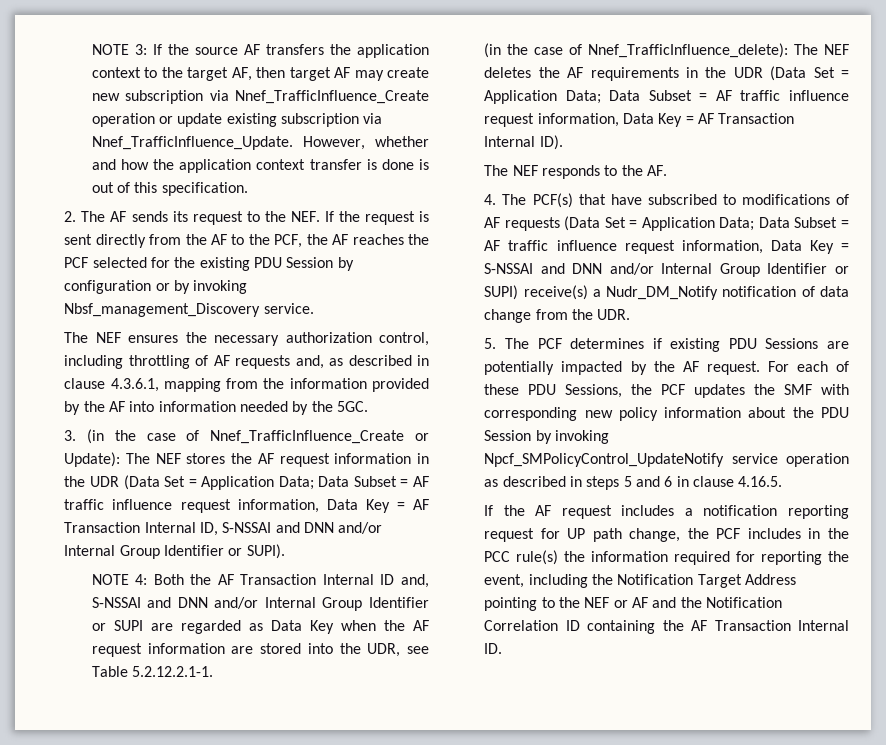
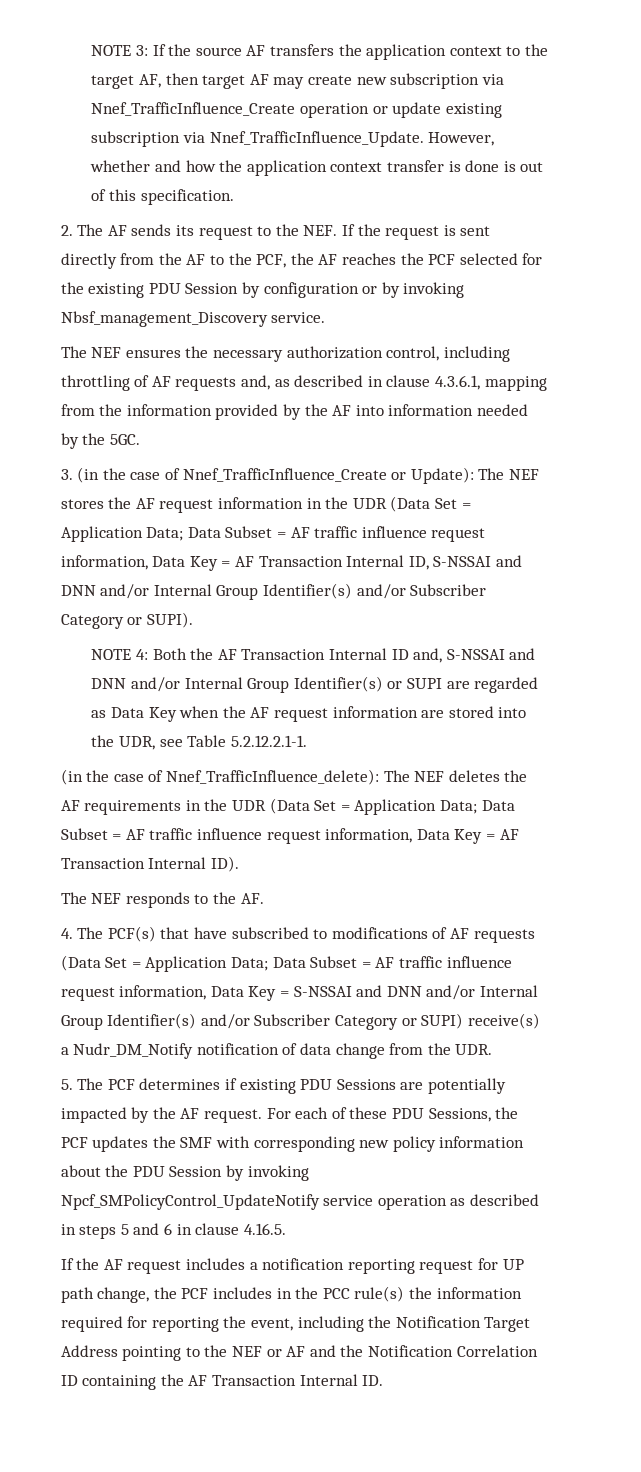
- 3. (in the case of Nnef_TrafficInfluence_Create or Update): The NEF stores the AF request information in the UDR (Data Set = Application Data; Data Subset = AF traffic influence request information, Data Key = AF Transaction Internal ID, S-NSSAI and DNN and/or Internal Group Identifier or SUPI).
+ 3. (in the case of Nnef_TrafficInfluence_Create or Update): The NEF stores the AF request information in the UDR (Data Set = Application Data; Data Subset = AF traffic influence request information, Data Key = AF Transaction Internal ID, S-NSSAI and DNN and/or Internal Group Identifier(s) and/or Subscriber Category or SUPI).
- NOTE 4: Both the AF Transaction Internal ID and, S-NSSAI and DNN and/or Internal Group Identifier or SUPI are regarded as Data Key when the AF request information are stored into the UDR, see Table 5.2.12.2.1-1.
+ NOTE 4: Both the AF Transaction Internal ID and, S-NSSAI and DNN and/or Internal Group Identifier(s) or SUPI are regarded as Data Key when the AF request information are stored into the UDR, see Table 5.2.12.2.1-1.
- 4. The PCF(s) that have subscribed to modifications of AF requests (Data Set = Application Data; Data Subset = AF traffic influence request information, Data Key = S-NSSAI and DNN and/or Internal Group Identifier or SUPI) receive(s) a Nudr_DM_Notify notification of data change from the UDR.
+ 4. The PCF(s) that have subscribed to modifications of AF requests (Data Set = Application Data; Data Subset = AF traffic influence request information, Data Key = S-NSSAI and DNN and/or Internal Group Identifier(s) and/or Subscriber Category or SUPI) receive(s) a Nudr_DM_Notify notification of data change from the UDR.

